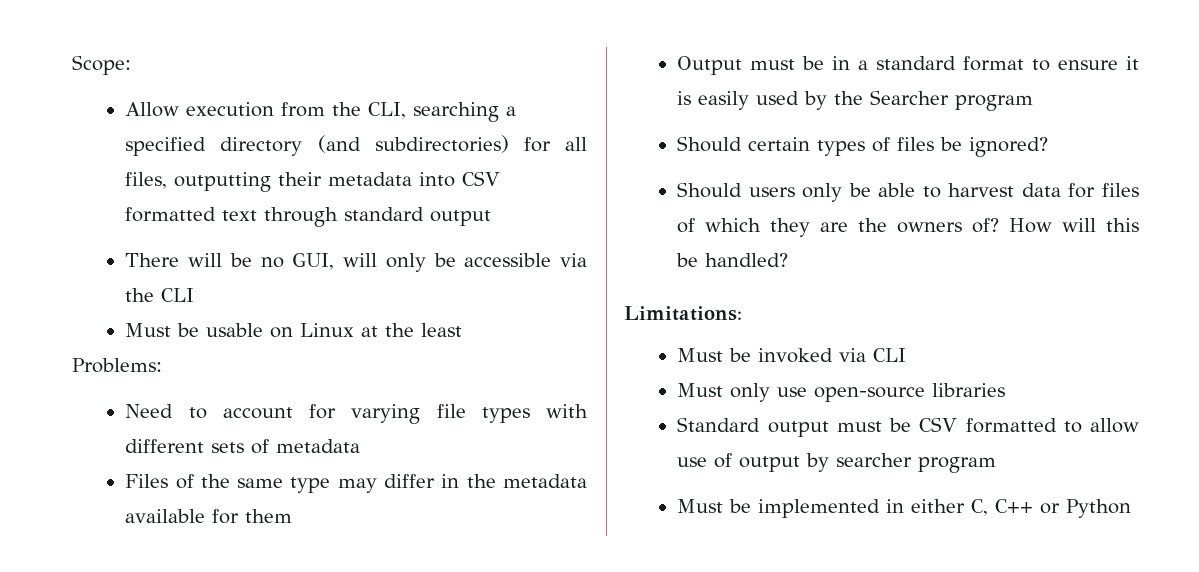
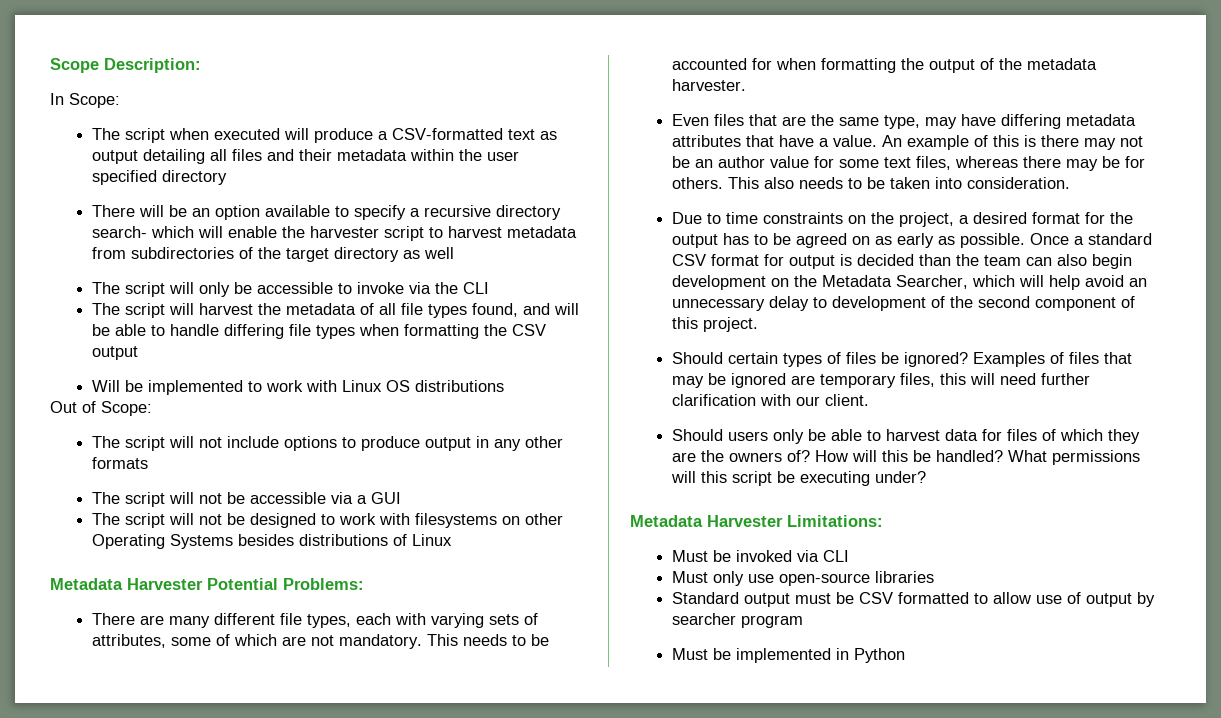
- Scope:
- Allow execution from the CLI, searching a specified directory (and subdirectories) for all files, outputting their metadata into CSV formatted text through standard output
- There will be no GUI, will only be accessible via the CLI
+ Scope Description:
+ In Scope:
+ The script when executed will produce a CSV-formatted text as output detailing all files and their metadata within the user specified directory
+ There will be an option available to specify a recursive directory search- which will enable the harvester script to harvest metadata from subdirectories of the target directory as well
+ The script will only be accessible to invoke via the CLI
- Must be usable on Linux at the least
- Problems:
- Need to account for varying file types with different sets of metadata
- Files of the same type may differ in the metadata available for them
- Output must be in a standard format to ensure it is easily used by the Searcher program
+ The script will harvest the metadata of all file types found, and will be able to handle differing file types when formatting the CSV output
+ Will be implemented to work with Linux OS distributions
+ Out of Scope:
+ The script will not include options to produce output in any other formats
+ The script will not be accessible via a GUI
+ The script will not be designed to work with filesystems on other Operating Systems besides distributions of Linux
+ Metadata Harvester Potential Problems:
+ There are many different file types, each with varying sets of attributes, some of which are not mandatory. This needs to be accounted for when formatting the output of the metadata harvester.
+ Even files that are the same type, may have differing metadata attributes that have a value. An example of this is there may not be an author value for some text files, whereas there may be for others. This also needs to be taken into consideration.
+ Due to time constraints on the project, a desired format for the output has to be agreed on as early as possible. Once a standard CSV format for output is decided than the team can also begin development on the Metadata Searcher, which will help avoid an unnecessary delay to development of the second component of this project.
+ Examples of files that may be ignored are temporary files, this will need further clarification with our client.
- How will this be handled?
- Limitations:
+ How will this be handled? What permissions will this script be executing under?
+ Metadata Harvester Limitations:
- Must be implemented in either C, C++ or Python
+ Must be implemented in Python

